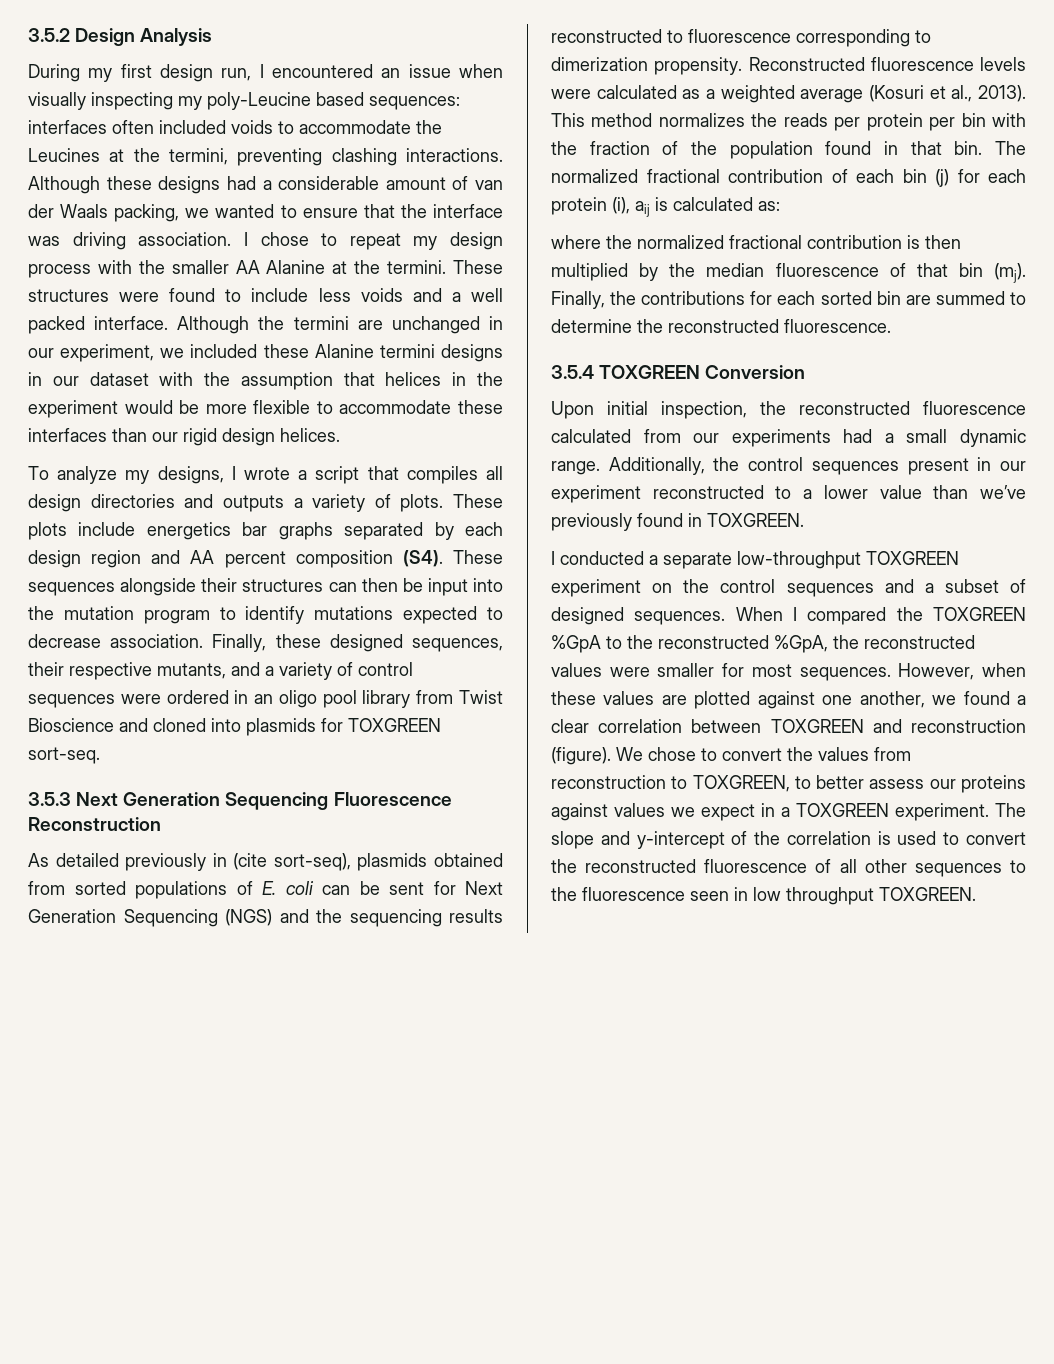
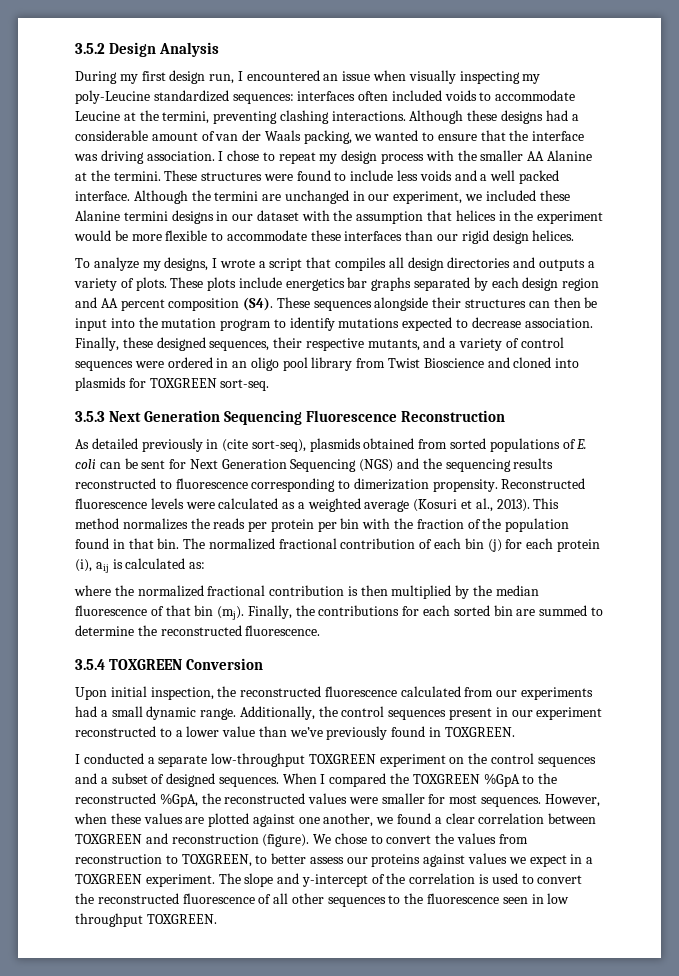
- During my first design run, I encountered an issue when visually inspecting my poly-Leucine based sequences: interfaces often included voids to accommodate the Leucines at the termini, preventing clashing interactions.
+ During my first design run, I encountered an issue when visually inspecting my poly-Leucine standardized sequences: interfaces often included voids to accommodate Leucine at the termini, preventing clashing interactions.

